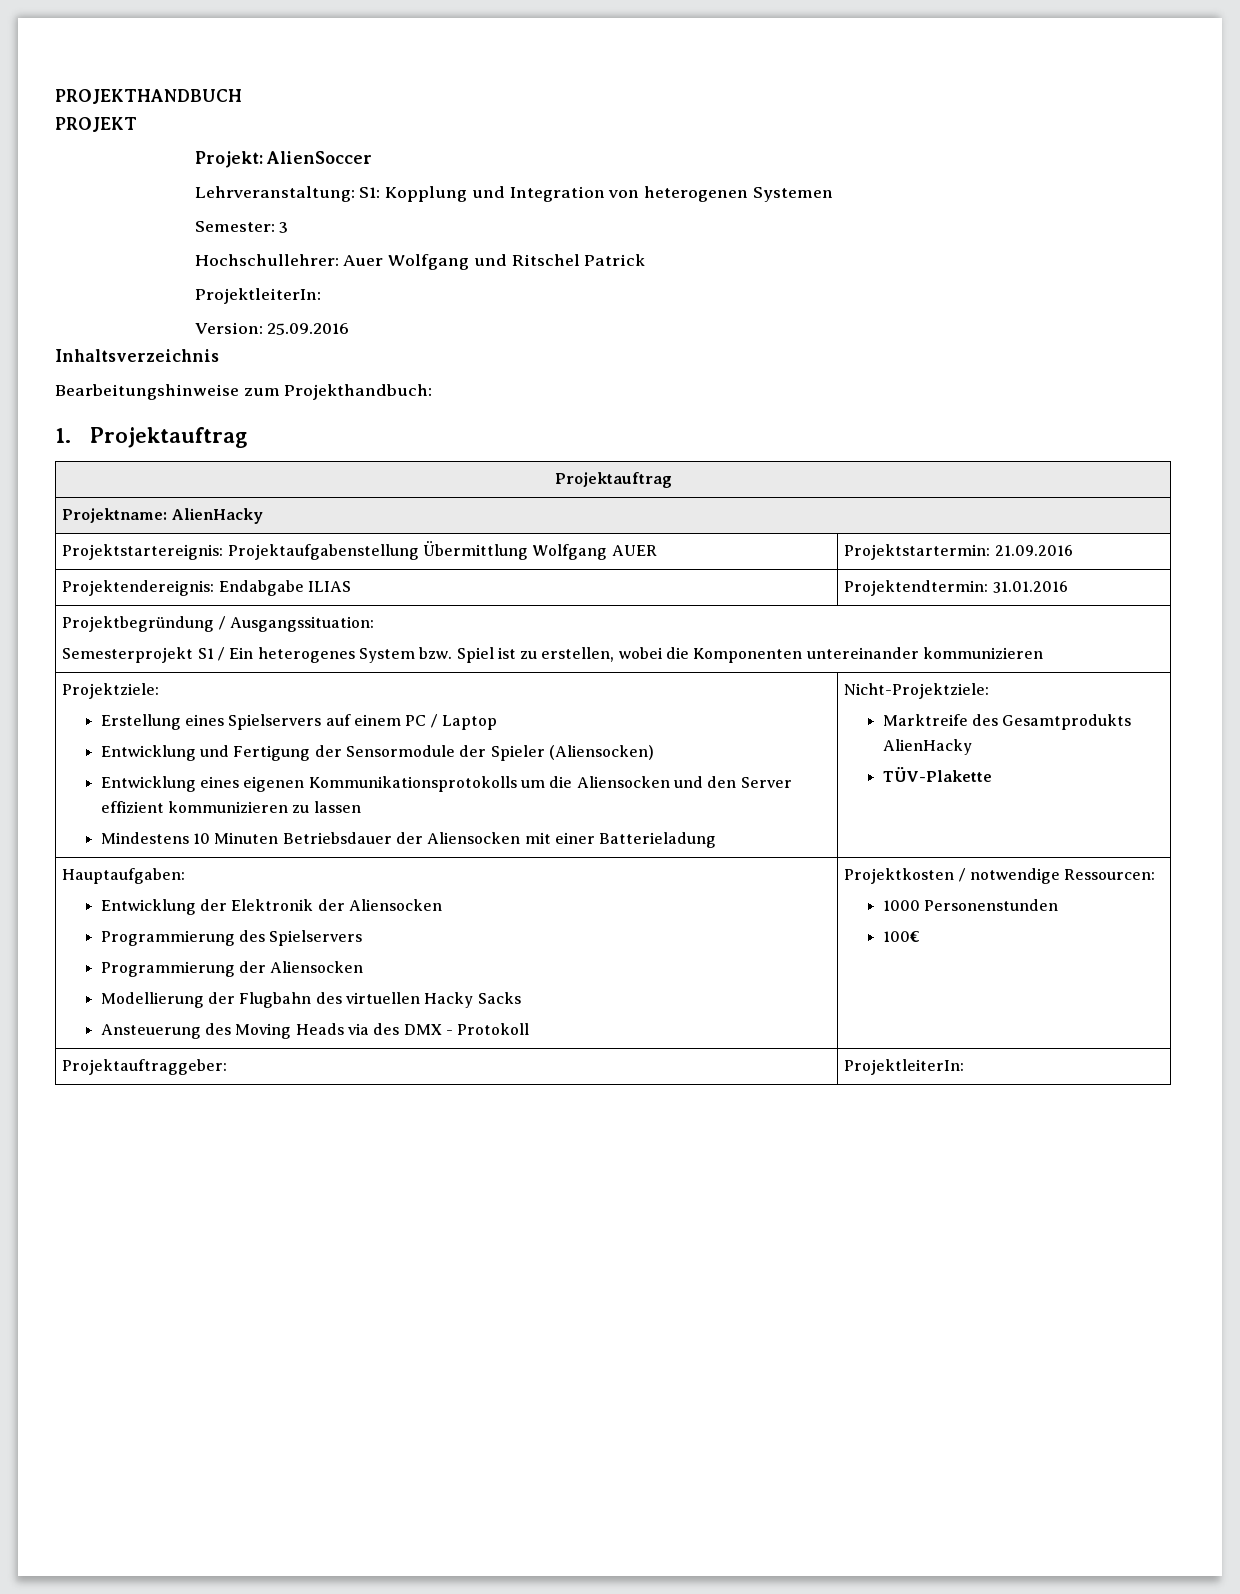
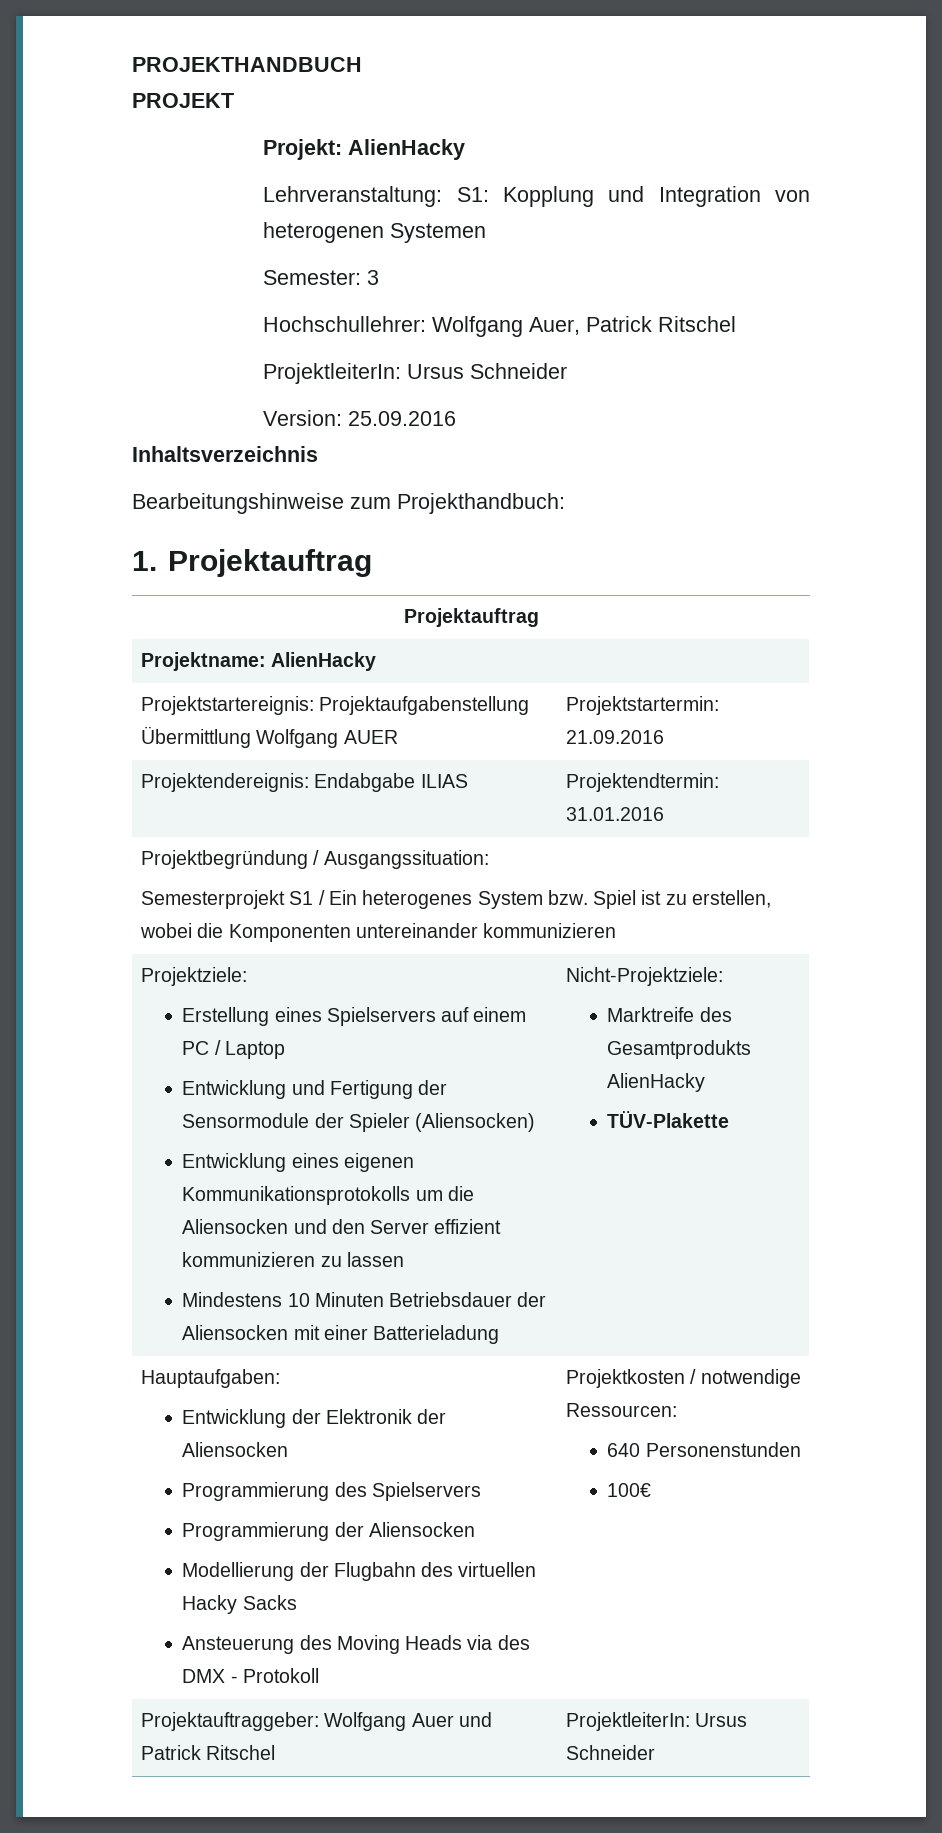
- Projekt: AlienSoccer
+ Projekt: AlienHacky
- Hochschullehrer: Auer Wolfgang und Ritschel Patrick
- ProjektleiterIn:
+ Hochschullehrer: Wolfgang Auer, Patrick Ritschel
+ ProjektleiterIn: Ursus Schneider
  Hauptaufgaben:
  Entwicklung der Elektronik der Aliensocken
  Programmierung des Spielservers
  Programmierung der Aliensocken
  Modellierung der Flugbahn des virtuellen Hacky Sacks
  Ansteuerung des Moving Heads via des DMX - Protokoll | Projektkosten / notwendige Ressourcen:
- 1000 Personenstunden
+ 640 Personenstunden
- Projektauftraggeber: | ProjektleiterIn:
+ Projektauftraggeber: Wolfgang Auer und Patrick Ritschel | ProjektleiterIn: Ursus Schneider

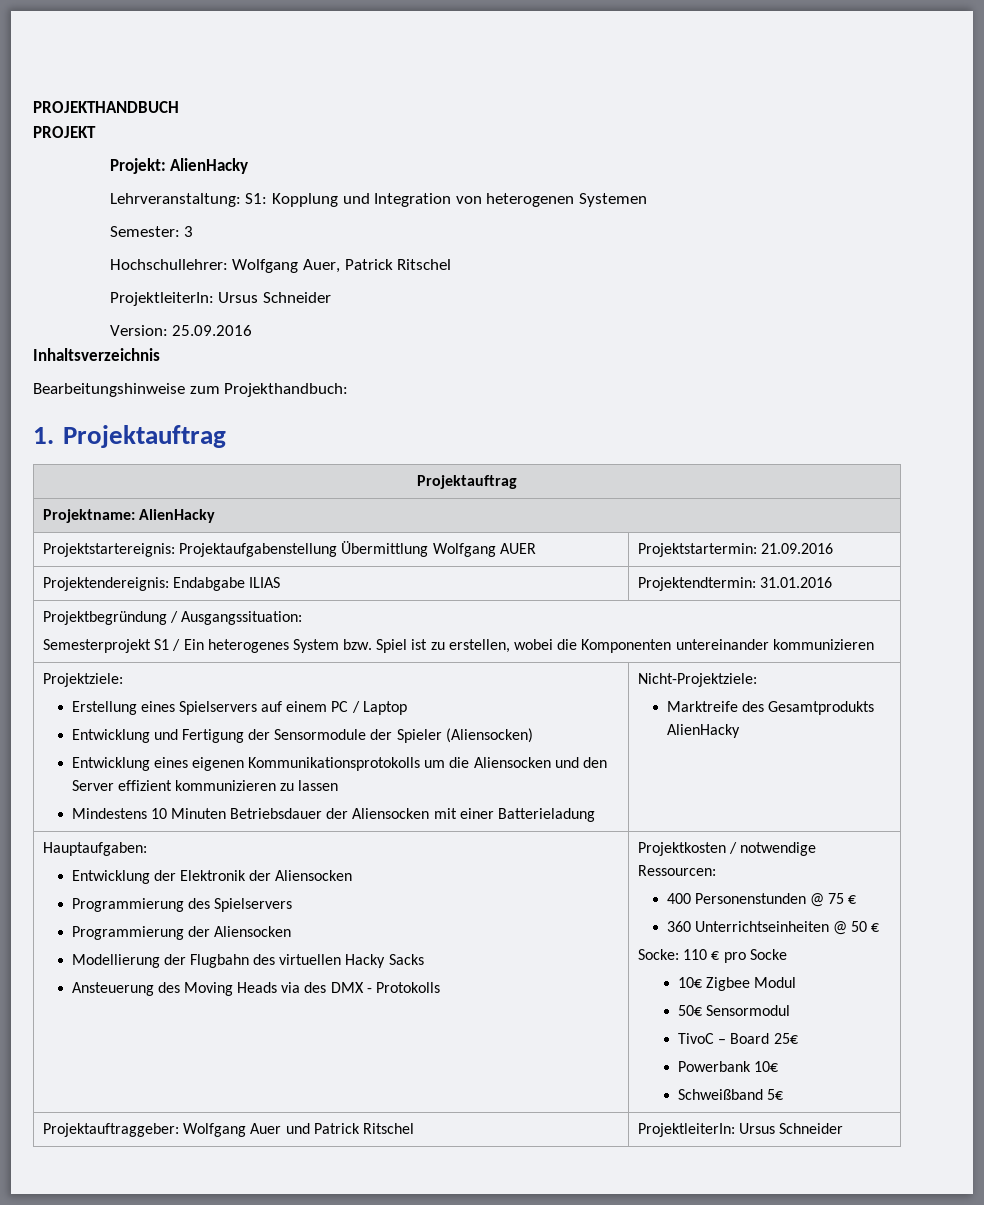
- TÜV-Plakette
- Ansteuerung des Moving Heads via des DMX - Protokoll
+ Ansteuerung des Moving Heads via des DMX - Protokolls
- 640 Personenstunden
- 100€
+ 400 Personenstunden @ 75 €
+ 360 Unterrichtseinheiten @ 50 €
+ Socke: 110 € pro Socke
+ 10€ Zigbee Modul
+ 50€ Sensormodul
+ TivoC – Board 25€
+ Powerbank 10€
+ Schweißband 5€

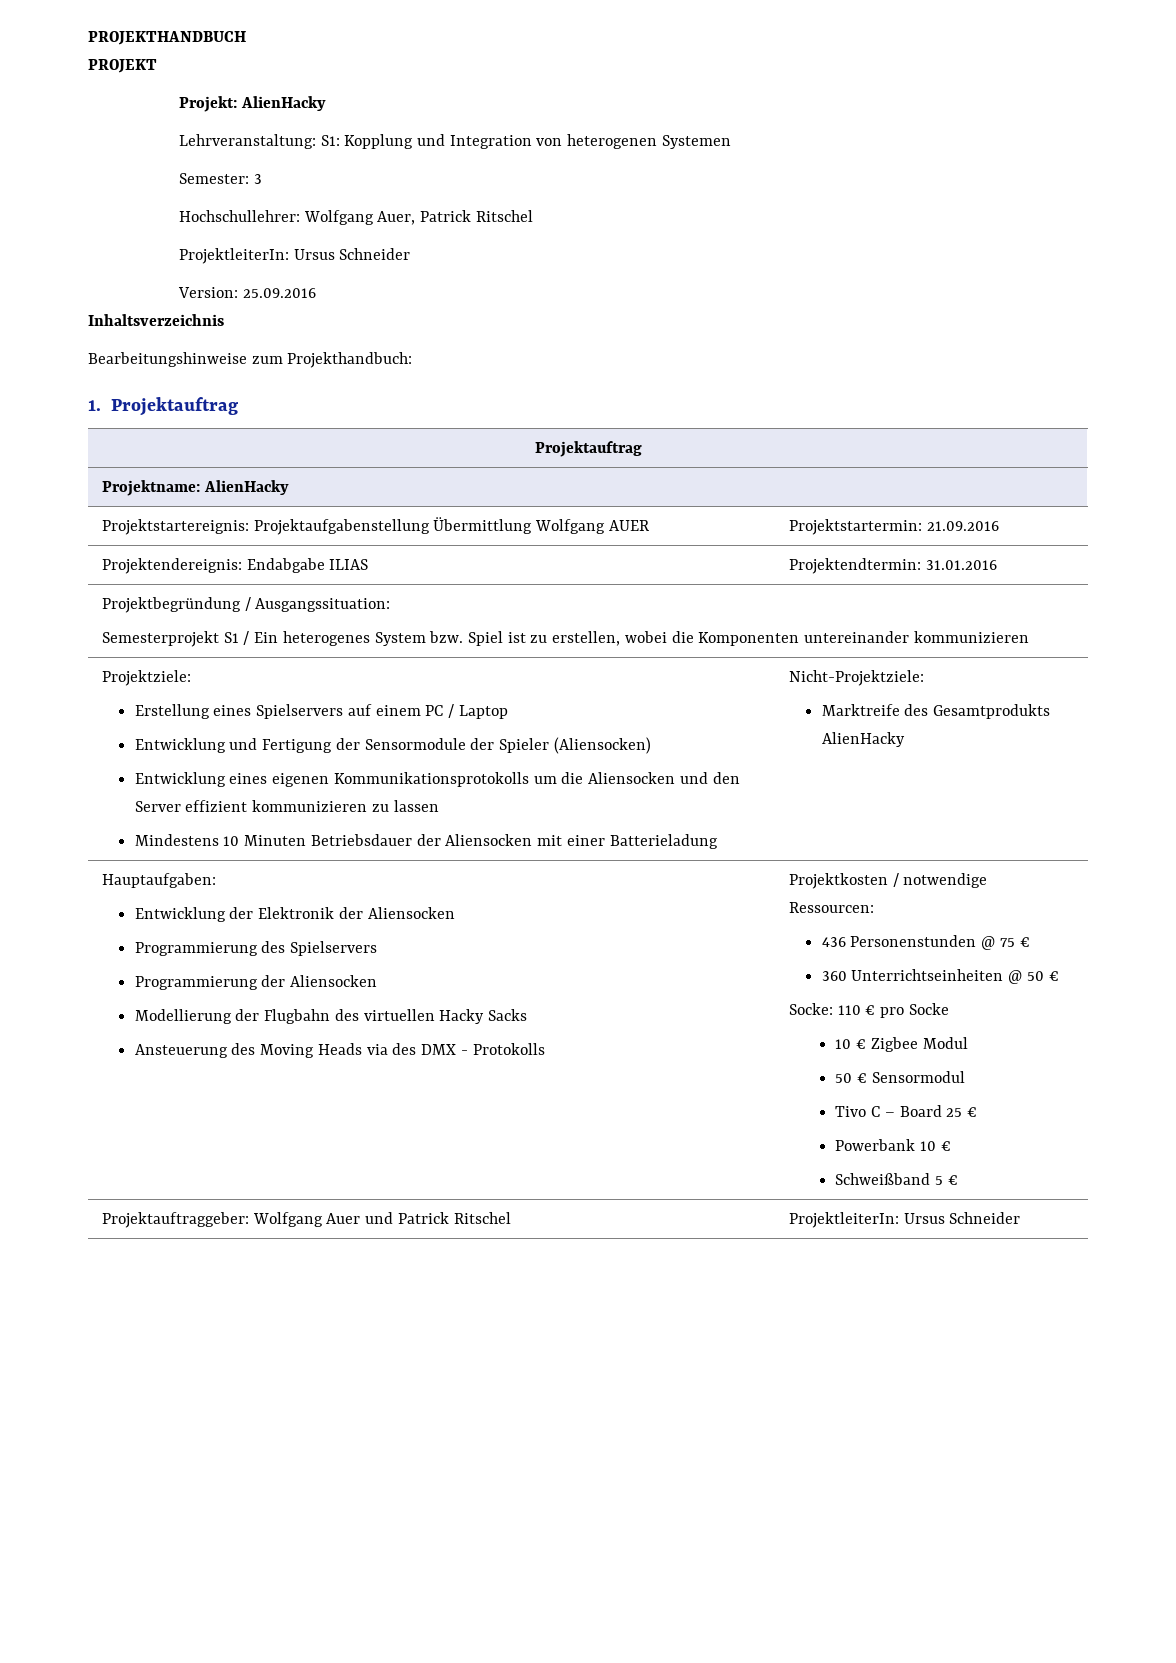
- 400 Personenstunden @ 75 €
+ 436 Personenstunden @ 75 €
- 10€ Zigbee Modul
+ 10 € Zigbee Modul
- 50€ Sensormodul
+ 50 € Sensormodul
- TivoC – Board 25€
+ Tivo C – Board 25 €
- Powerbank 10€
+ Powerbank 10 €
- Schweißband 5€
+ Schweißband 5 €

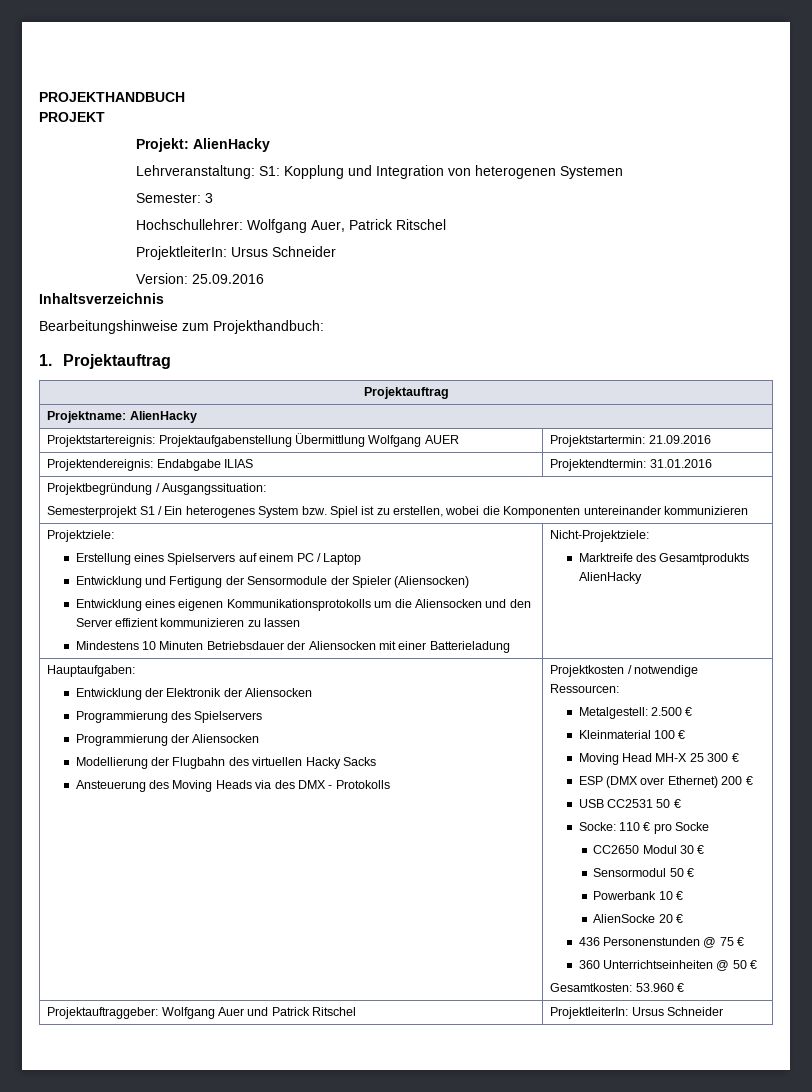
+ Metalgestell: 2.500 €
+ Kleinmaterial 100 €
+ Moving Head MH-X 25 300 €
+ ESP (DMX over Ethernet) 200 €
+ USB CC2531 50 €
+ Socke: 110 € pro Socke
+ CC2650 Modul 30 €
+ Sensormodul 50 €
+ Powerbank 10 €
+ AlienSocke 20 €
- Socke: 110 € pro Socke
- 10 € Zigbee Modul
- 50 € Sensormodul
- Tivo C – Board 25 €
- Powerbank 10 €
- Schweißband 5 €
+ Gesamtkosten: 53.960 €

